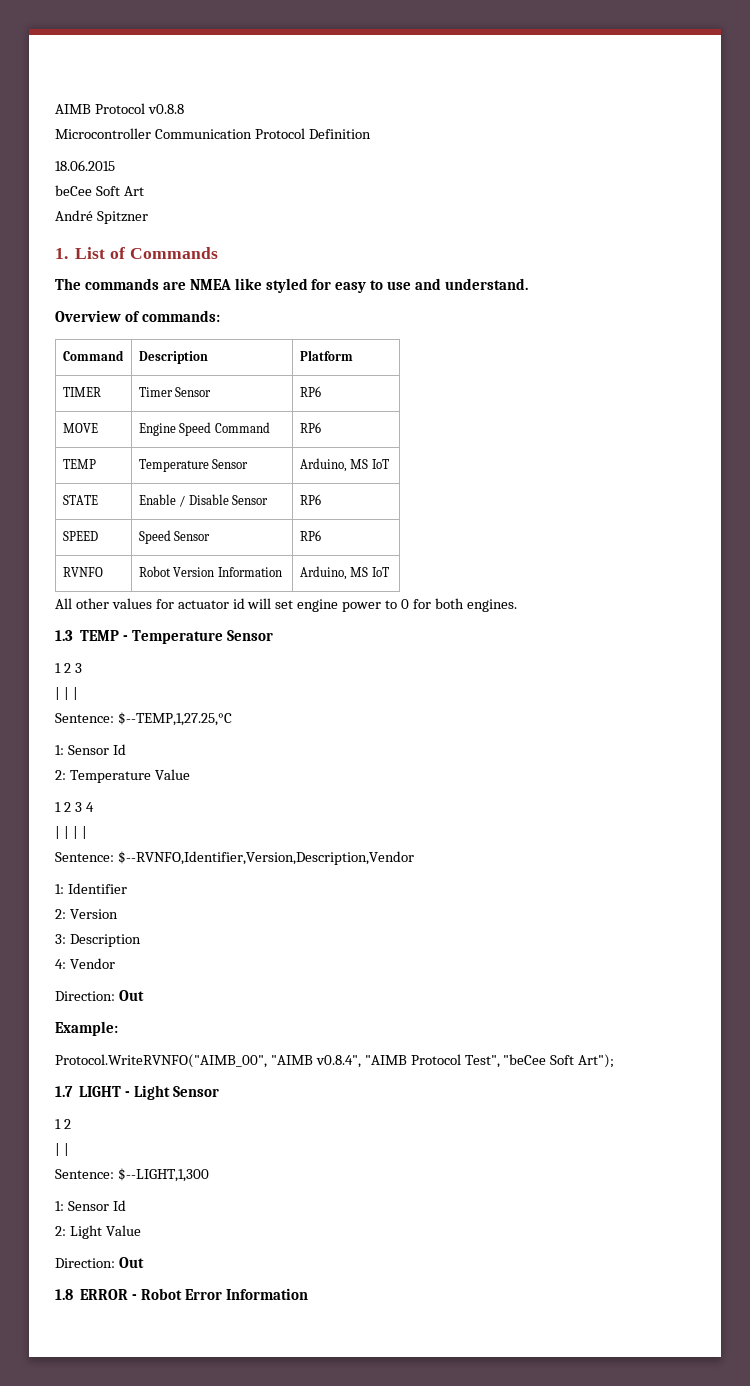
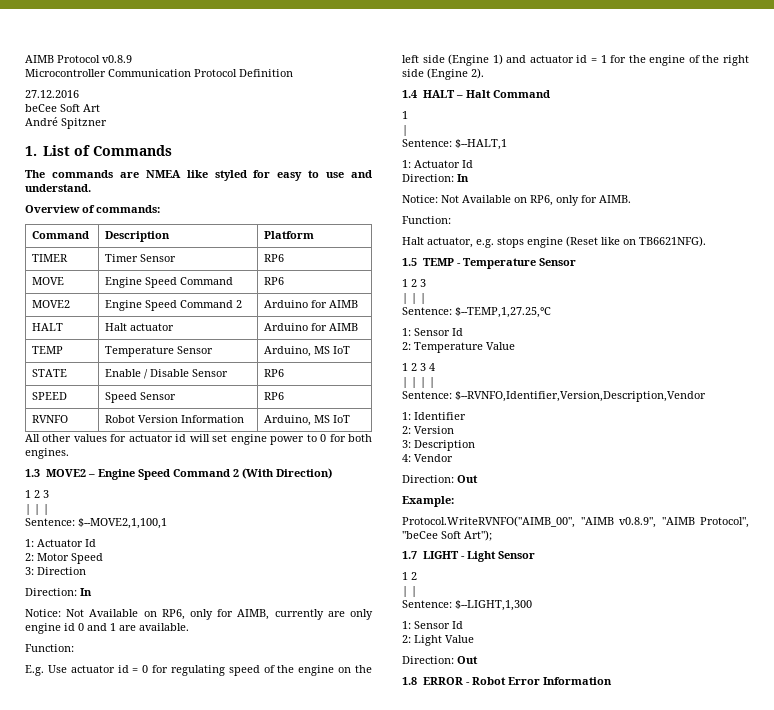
- AIMB Protocol v0.8.8
+ AIMB Protocol v0.8.9
- 18.06.2015
+ 27.12.2016
+ MOVE2 | Engine Speed Command 2 | Arduino for AIMB
+ HALT | Halt actuator | Arduino for AIMB
- 1.3 TEMP - Temperature Sensor
+ 1.3 MOVE2 – Engine Speed Command 2 (With Direction)
+ 1 2 3
+ | | |
+ Sentence: $--MOVE2,1,100,1
+ 1: Actuator Id
+ 2: Motor Speed
+ 3: Direction
+ Direction: In
+ Notice: Not Available on RP6, only for AIMB, currently are only engine id 0 and 1 are available.
+ Function:
+ E.g. Use actuator id = 0 for regulating speed of the engine on the left side (Engine 1) and actuator id = 1 for the engine of the right side (Engine 2).
+ 1.4 HALT – Halt Command
+ 1
+ |
+ Sentence: $--HALT,1
+ 1: Actuator Id
+ Direction: In
+ Notice: Not Available on RP6, only for AIMB.
+ Function:
+ Halt actuator, e.g. stops engine (Reset like on TB6621NFG).
+ 1.5 TEMP - Temperature Sensor
- Protocol.WriteRVNFO("AIMB_00", "AIMB v0.8.4", "AIMB Protocol Test", "beCee Soft Art");
+ Protocol.WriteRVNFO("AIMB_00", "AIMB v0.8.9", "AIMB Protocol", "beCee Soft Art");

